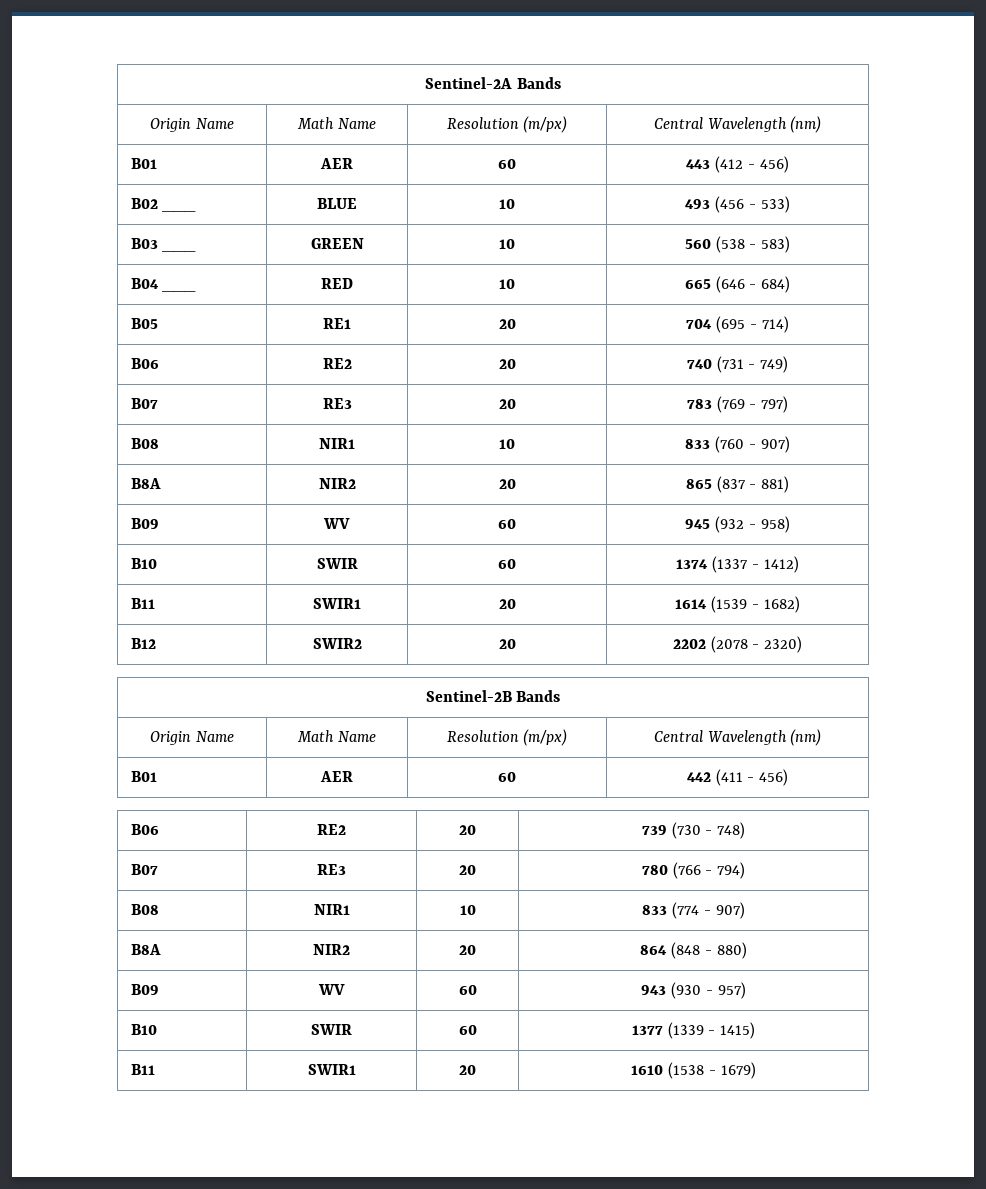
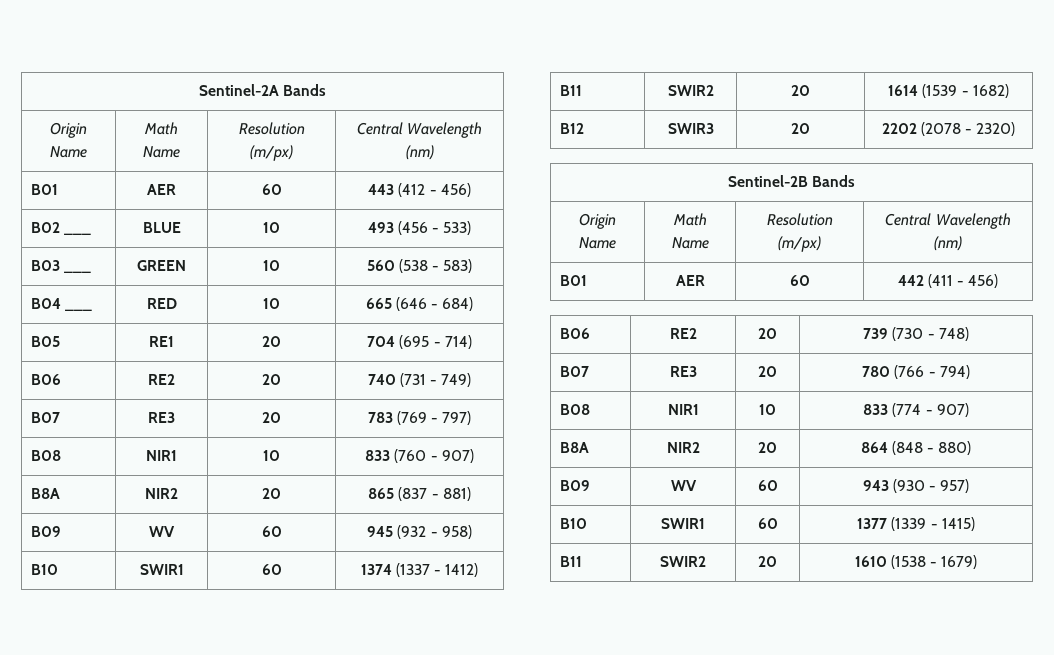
- B10 | SWIR | 60 | 1374 (1337 - 1412)
+ B10 | SWIR1 | 60 | 1374 (1337 - 1412)
- B11 | SWIR1 | 20 | 1614 (1539 - 1682)
+ B11 | SWIR2 | 20 | 1614 (1539 - 1682)
- B12 | SWIR2 | 20 | 2202 (2078 - 2320)
+ B12 | SWIR3 | 20 | 2202 (2078 - 2320)
- B10 | SWIR | 60 | 1377 (1339 - 1415)
+ B10 | SWIR1 | 60 | 1377 (1339 - 1415)
- B11 | SWIR1 | 20 | 1610 (1538 - 1679)
+ B11 | SWIR2 | 20 | 1610 (1538 - 1679)

